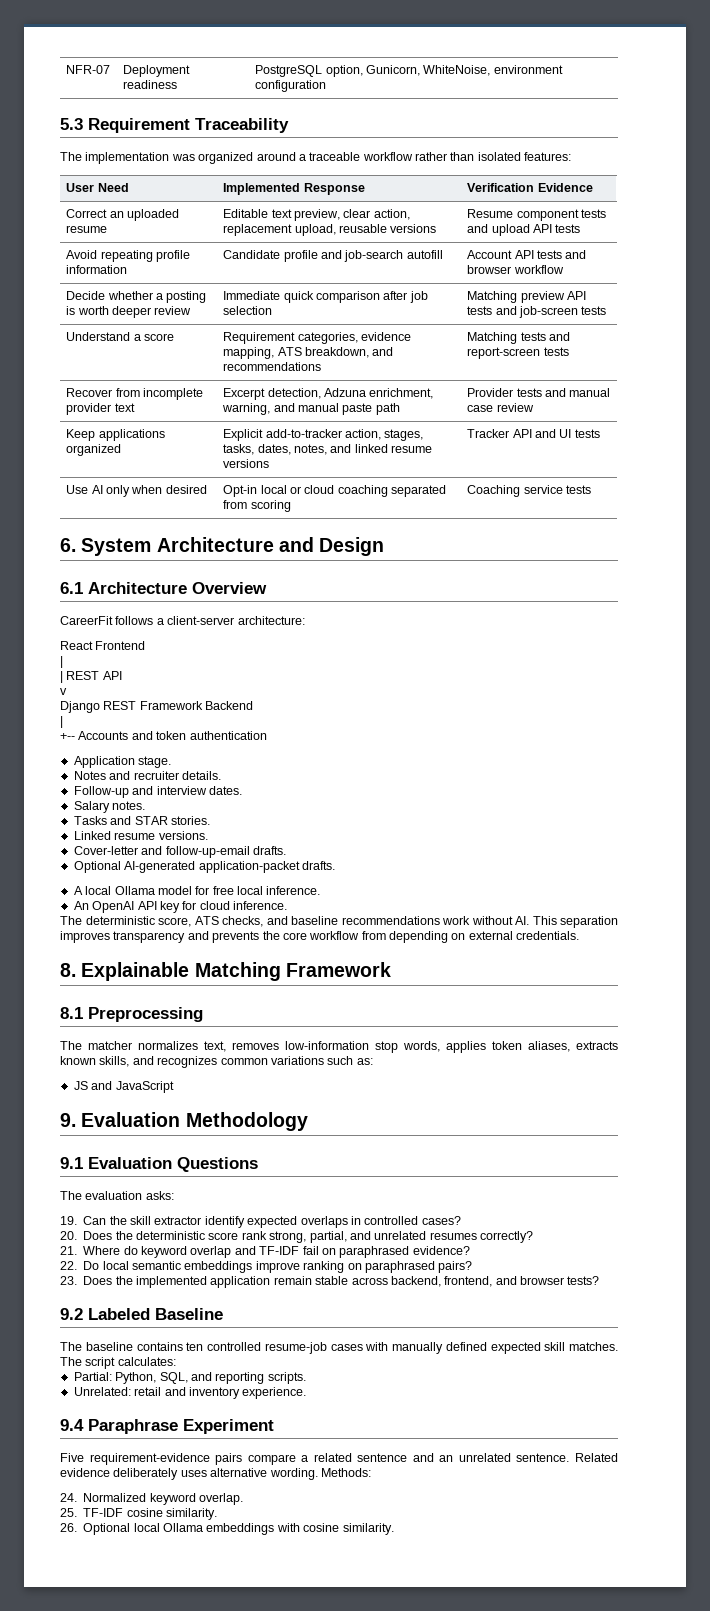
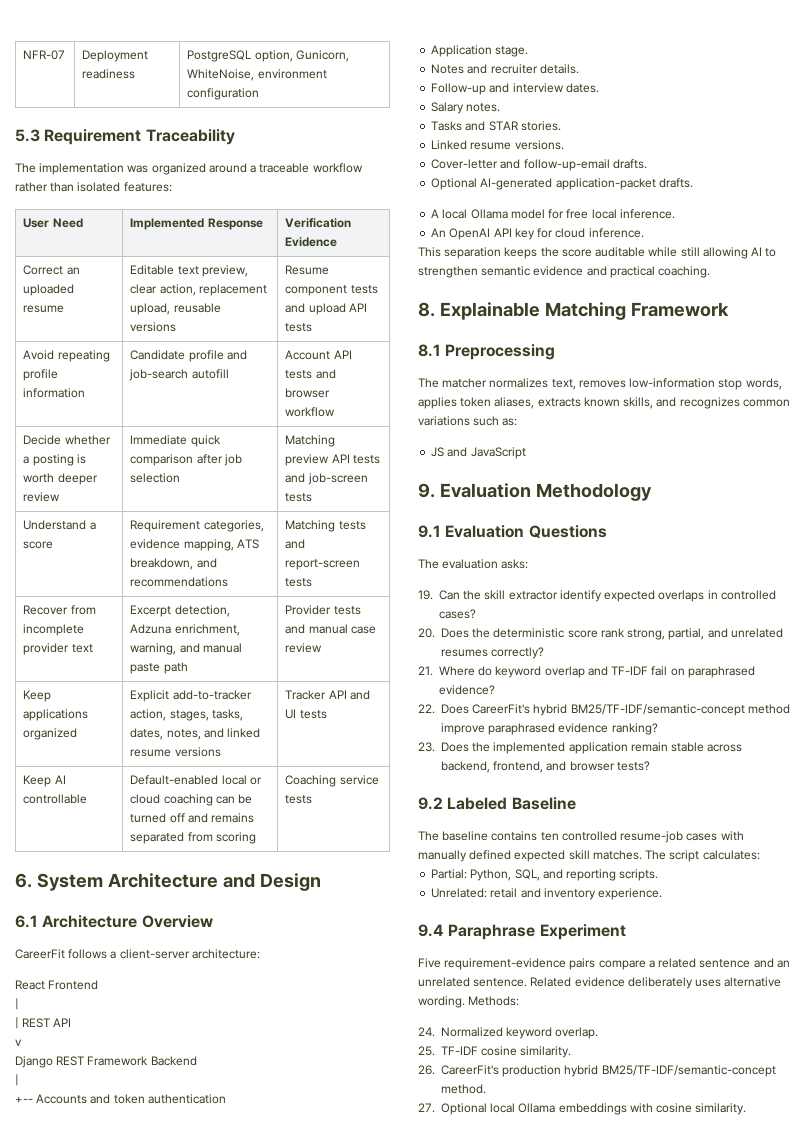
- Use AI only when desired | Opt-in local or cloud coaching separated from scoring | Coaching service tests
+ Keep AI controllable | Default-enabled local or cloud coaching can be turned off and remains separated from scoring | Coaching service tests
- The deterministic score, ATS checks, and baseline recommendations work without AI. This separation improves transparency and prevents the core workflow from depending on external credentials.
+ This separation keeps the score auditable while still allowing AI to strengthen semantic evidence and practical coaching.
- 22. Do local semantic embeddings improve ranking on paraphrased pairs?
+ 22. Does CareerFit's hybrid BM25/TF-IDF/semantic-concept method improve paraphrased evidence ranking?
- 26. Optional local Ollama embeddings with cosine similarity.
+ 26. CareerFit's production hybrid BM25/TF-IDF/semantic-concept method.
+ 27. Optional local Ollama embeddings with cosine similarity.

